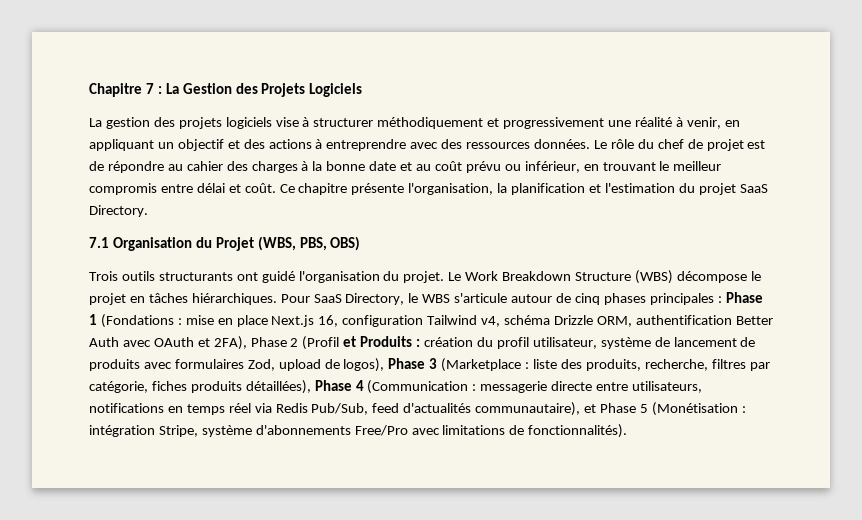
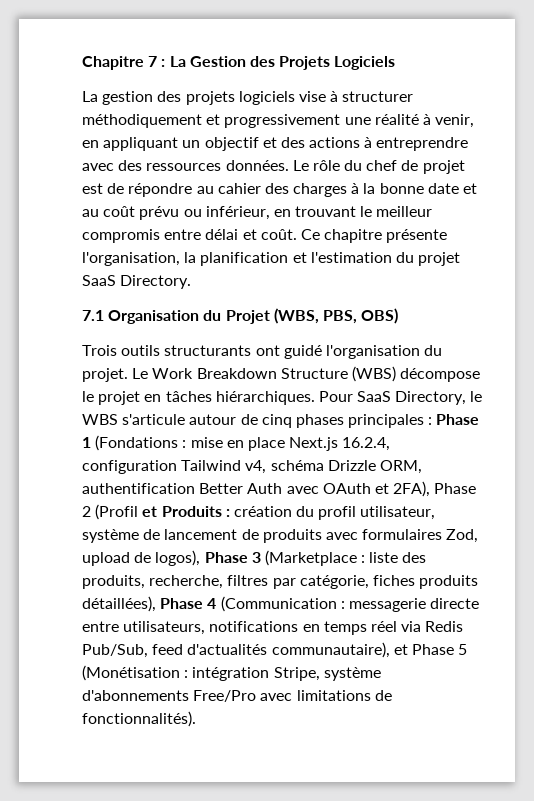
- mise en place Next.js 16, configuration Tailwind v4, schéma Drizzle ORM, authentification Better Auth avec OAuth et 2FA), Phase 2 (Profil et Produits :
+ mise en place Next.js 16.2.4, configuration Tailwind v4, schéma Drizzle ORM, authentification Better Auth avec OAuth et 2FA), Phase 2 (Profil et Produits :

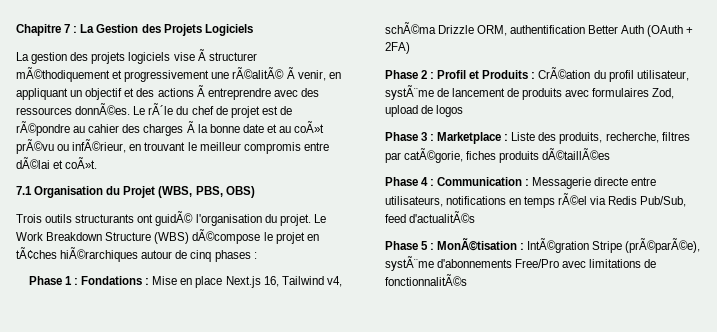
- La gestion des projets logiciels vise à structurer méthodiquement et progressivement une réalité à venir, en appliquant un objectif et des actions à entreprendre avec des ressources données. Le rôle du chef de projet est de répondre au cahier des charges à la bonne date et au coût prévu ou inférieur, en trouvant le meilleur compromis entre délai et coût. Ce chapitre présente l'organisation, la planification et l'estimation du projet SaaS Directory.
+ La gestion des projets logiciels vise Ã structurer mÃ©thodiquement et progressivement une rÃ©alitÃ© Ã venir, en appliquant un objectif et des actions Ã entreprendre avec des ressources donnÃ©es. Le rÃ´le du chef de projet est de rÃ©pondre au cahier des charges Ã la bonne date et au coÃ»t prÃ©vu ou infÃ©rieur, en trouvant le meilleur compromis entre dÃ©lai et coÃ»t.
- Trois outils structurants ont guidé l'organisation du projet.
+ Trois outils structurants ont guidÃ© l'organisation du projet.
- Le Work Breakdown Structure (WBS) décompose le projet en tâches hiérarchiques. Pour SaaS Directory, le WBS s'articule autour de cinq phases principales : Phase 1 (Fondations : mise en place Next.js 16.2.4, configuration Tailwind v4, schéma Drizzle ORM, authentification Better Auth avec OAuth et 2FA), Phase 2 (Profil et Produits :
+ Le Work Breakdown Structure (WBS) dÃ©compose le projet en tÃ¢ches hiÃ©rarchiques autour de cinq phases :
+ Phase 1 : Fondations : Mise en place Next.js 16, Tailwind v4, schÃ©ma Drizzle ORM, authentification Better Auth (OAuth + 2FA)
+ Phase 2 : Profil et Produits :
- création du profil utilisateur, système de lancement de produits avec formulaires Zod, upload de logos), Phase 3 (Marketplace : liste des produits, recherche, filtres par catégorie, fiches produits détaillées), Phase 4 (Communication : messagerie directe entre utilisateurs, notifications en temps réel via Redis Pub/Sub, feed d'actualités communautaire), et Phase 5 (Monétisation : intégration Stripe, système d'abonnements Free/Pro avec limitations de fonctionnalités).
+ CrÃ©ation du profil utilisateur, systÃ¨me de lancement de produits avec formulaires Zod, upload de logos
+ Phase 3 : Marketplace : Liste des produits, recherche, filtres par catÃ©gorie, fiches produits dÃ©taillÃ©es
+ Phase 4 : Communication : Messagerie directe entre utilisateurs, notifications en temps rÃ©el via Redis Pub/Sub, feed d'actualitÃ©s
+ Phase 5 : MonÃ©tisation : IntÃ©gration Stripe (prÃ©parÃ©e), systÃ¨me d'abonnements Free/Pro avec limitations de fonctionnalitÃ©s

